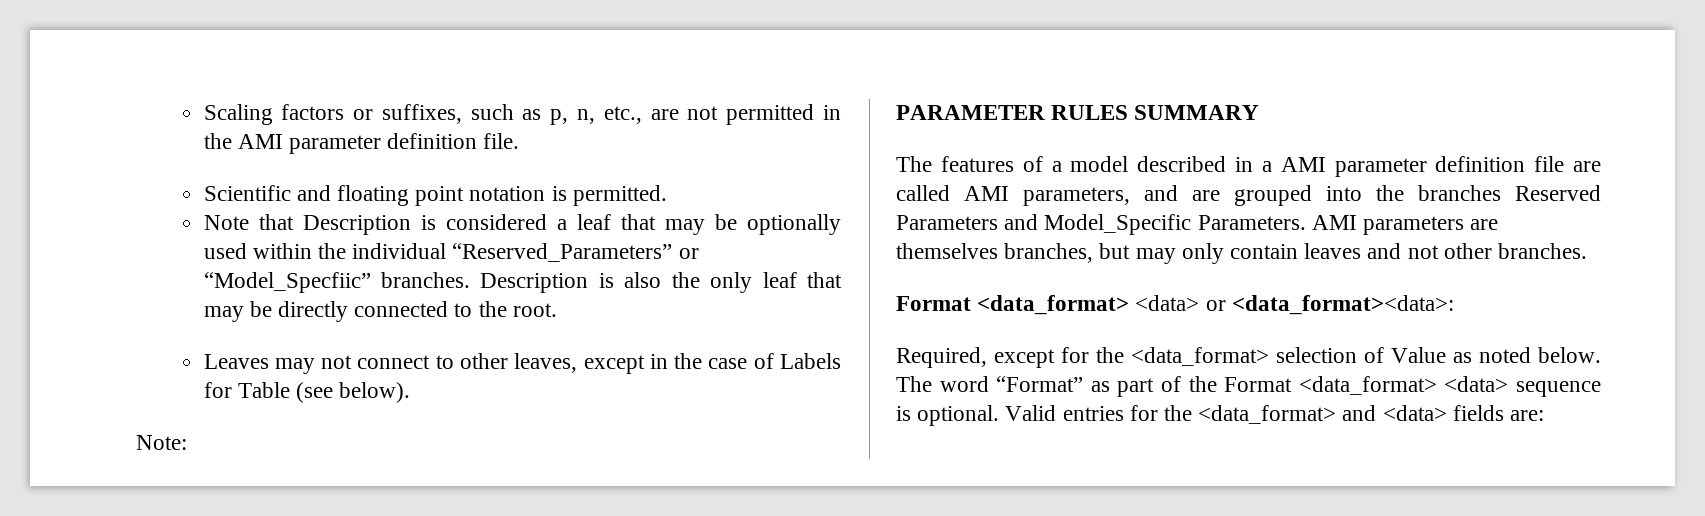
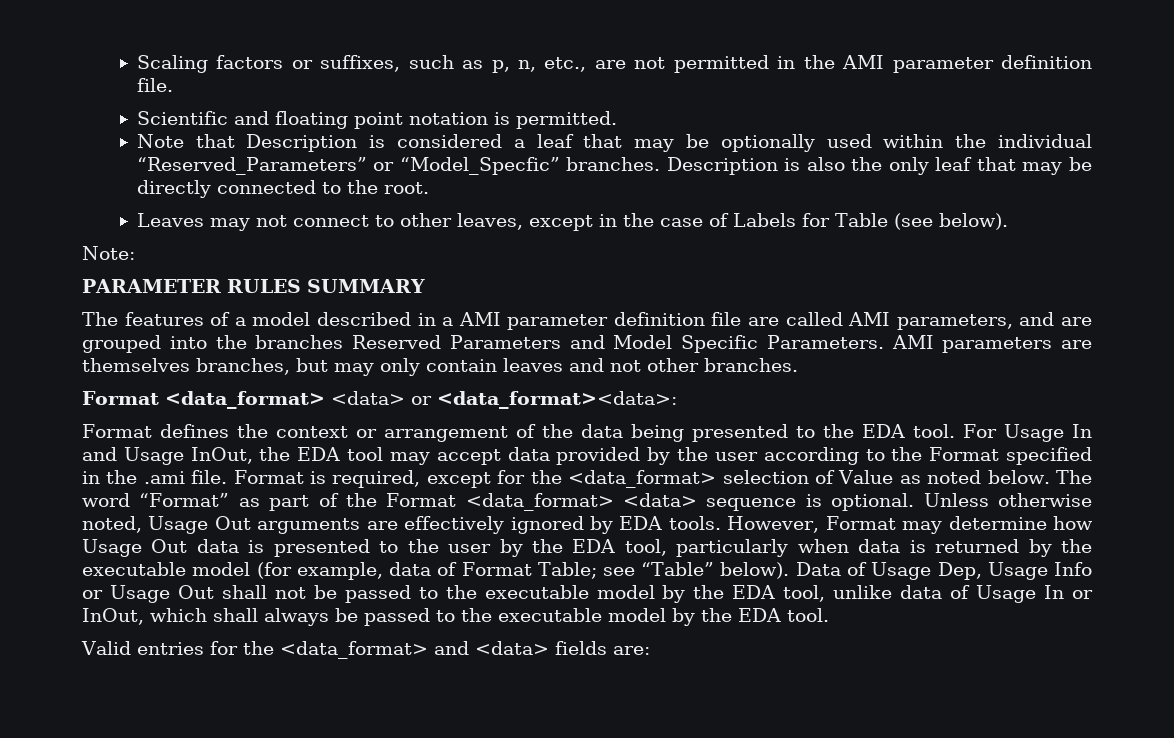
- Note that Description is considered a leaf that may be optionally used within the individual “Reserved_Parameters” or “Model_Specfiic” branches.
+ Note that Description is considered a leaf that may be optionally used within the individual “Reserved_Parameters” or “Model_Specfic” branches.
- The features of a model described in a AMI parameter definition file are called AMI parameters, and are grouped into the branches Reserved Parameters and Model_Specific Parameters.
+ The features of a model described in a AMI parameter definition file are called AMI parameters, and are grouped into the branches Reserved Parameters and Model Specific Parameters.
- Required, except for the <data_format> selection of Value as noted below.
+ Format defines the context or arrangement of the data being presented to the EDA tool. For Usage In and Usage InOut, the EDA tool may accept data provided by the user according to the Format specified in the .ami file. Format is required, except for the <data_format> selection of Value as noted below.
- The word “Format” as part of the Format <data_format> <data> sequence is optional. Valid entries for the <data_format> and <data> fields are:
+ The word “Format” as part of the Format <data_format> <data> sequence is optional. Unless otherwise noted, Usage Out arguments are effectively ignored by EDA tools. However, Format may determine how Usage Out data is presented to the user by the EDA tool, particularly when data is returned by the executable model (for example, data of Format Table; see “Table” below). Data of Usage Dep, Usage Info or Usage Out shall not be passed to the executable model by the EDA tool, unlike data of Usage In or InOut, which shall always be passed to the executable model by the EDA tool.
+ Valid entries for the <data_format> and <data> fields are:

